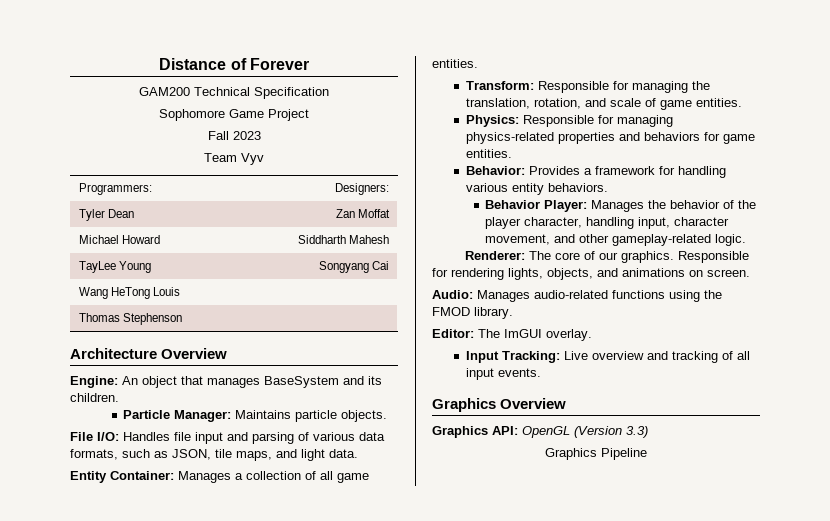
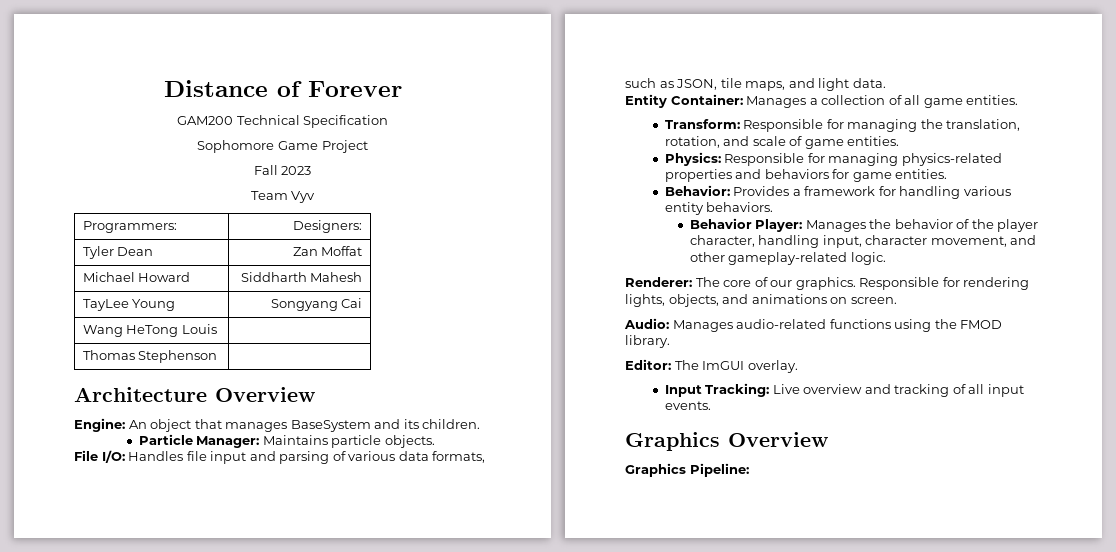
- Graphics API: OpenGL (Version 3.3)
- Graphics Pipeline
+ Graphics Pipeline:

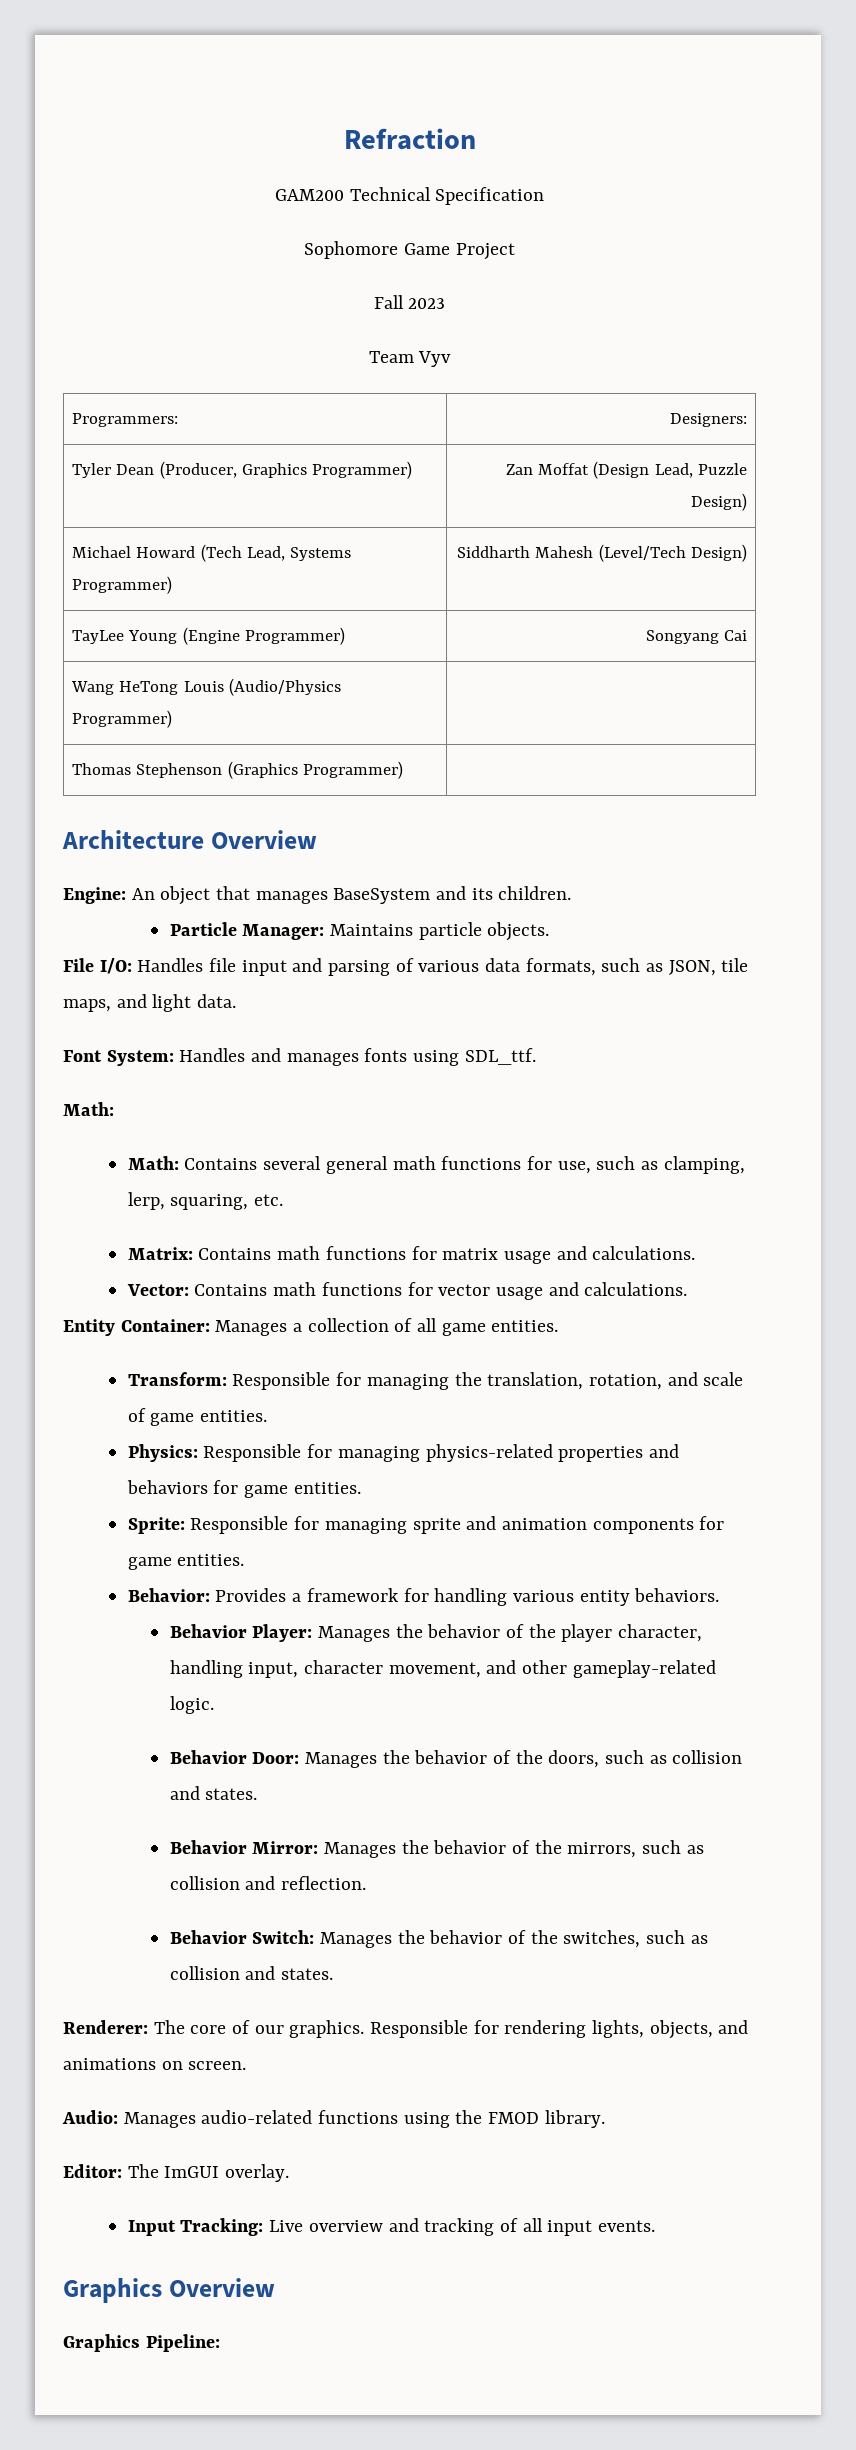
- Distance of Forever
+ Refraction
- Tyler Dean | Zan Moffat
- Michael Howard | Siddharth Mahesh
+ Tyler Dean (Producer, Graphics Programmer) | Zan Moffat (Design Lead, Puzzle Design)
+ Michael Howard (Tech Lead, Systems Programmer) | Siddharth Mahesh (Level/Tech Design)
- TayLee Young | Songyang Cai
+ TayLee Young (Engine Programmer) | Songyang Cai
- Wang HeTong Louis |
+ Wang HeTong Louis (Audio/Physics Programmer) |
- Thomas Stephenson |
+ Thomas Stephenson (Graphics Programmer) |
+ Font System: Handles and manages fonts using SDL_ttf.
+ Math:
+ Math: Contains several general math functions for use, such as clamping, lerp, squaring, etc.
+ Matrix: Contains math functions for matrix usage and calculations.
+ Vector: Contains math functions for vector usage and calculations.
+ Sprite: Responsible for managing sprite and animation components for game entities.
+ Behavior Door: Manages the behavior of the doors, such as collision and states.
+ Behavior Mirror: Manages the behavior of the mirrors, such as collision and reflection.
+ Behavior Switch: Manages the behavior of the switches, such as collision and states.

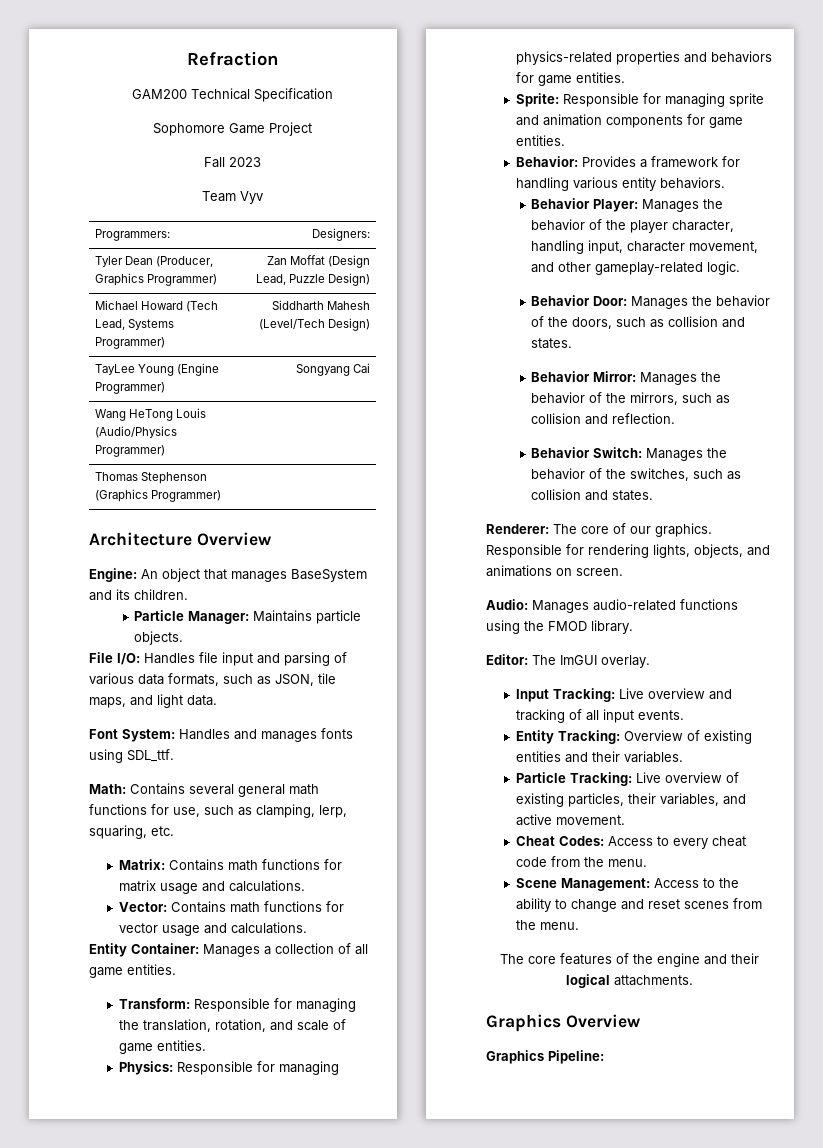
  Font System: Handles and manages fonts using SDL_ttf.
- Math:
+ Entity Tracking: Overview of existing entities and their variables.
+ Particle Tracking: Live overview of existing particles, their variables, and active movement.
+ Cheat Codes: Access to every cheat code from the menu.
+ Scene Management: Access to the ability to change and reset scenes from the menu.
+ The core features of the engine and their logical attachments.

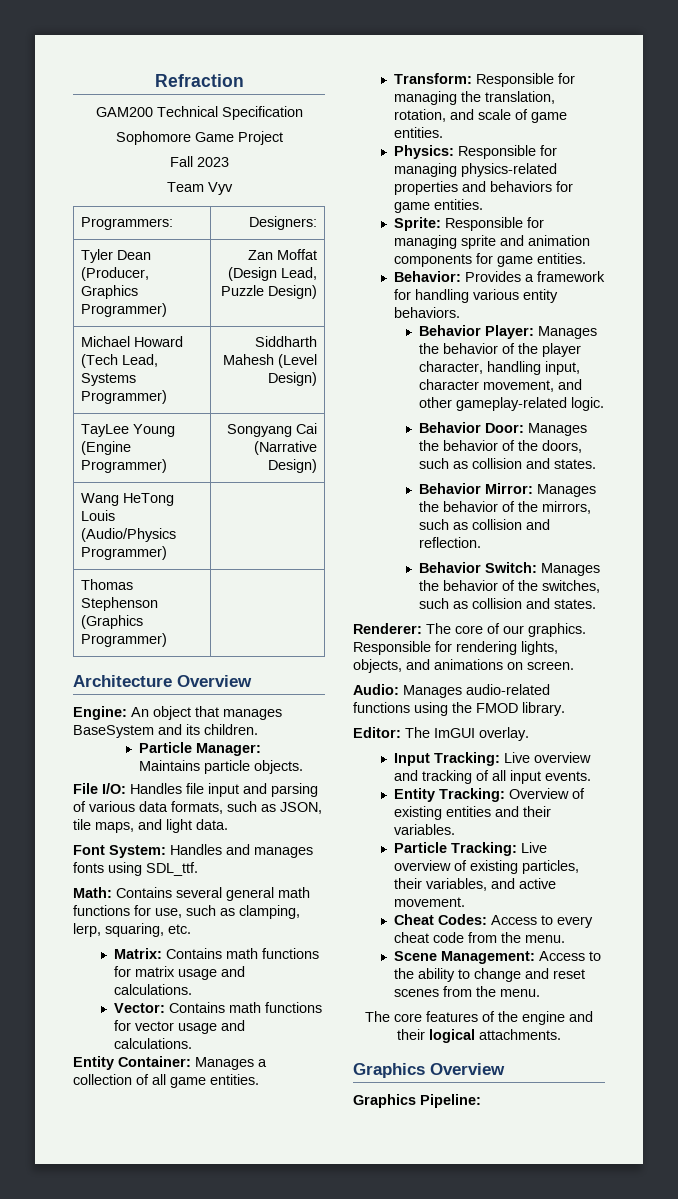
- Michael Howard (Tech Lead, Systems Programmer) | Siddharth Mahesh (Level/Tech Design)
+ Michael Howard (Tech Lead, Systems Programmer) | Siddharth Mahesh (Level Design)
- TayLee Young (Engine Programmer) | Songyang Cai
+ TayLee Young (Engine Programmer) | Songyang Cai (Narrative Design)

